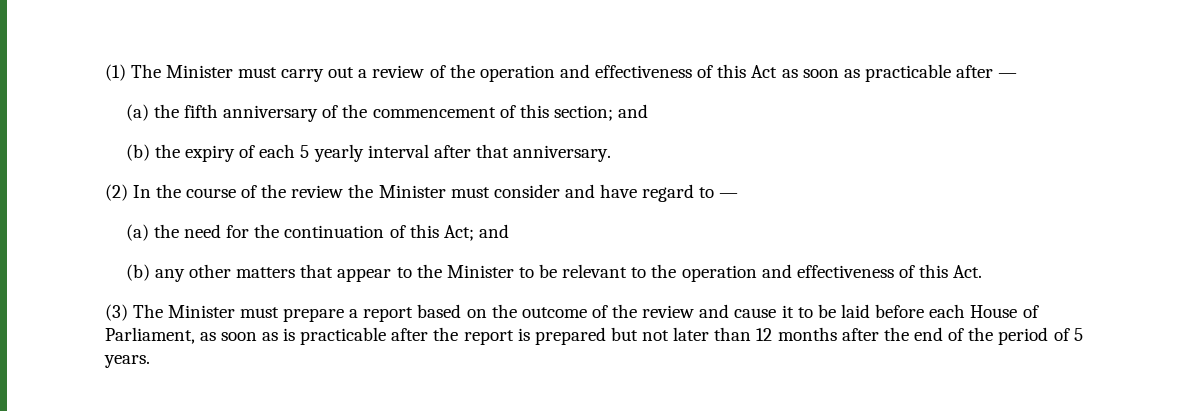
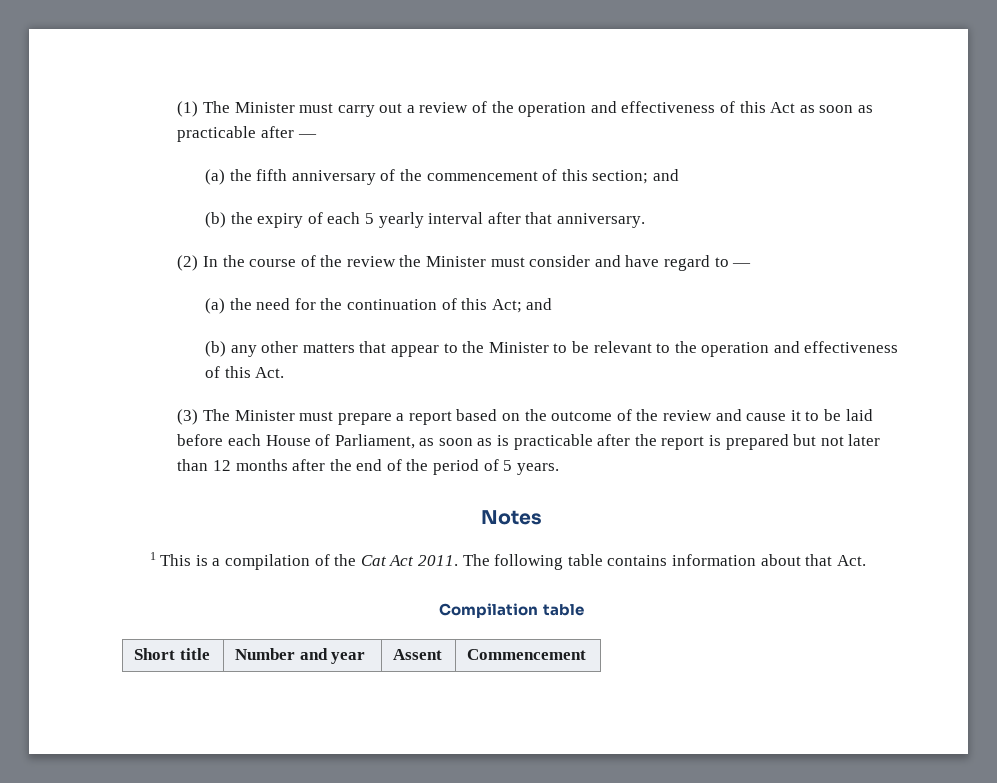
+ Notes
+ 1 This is a compilation of the Cat Act 2011. The following table contains information about that Act.
+ Compilation table
+ Short title | Number and year | Assent | Commencement

